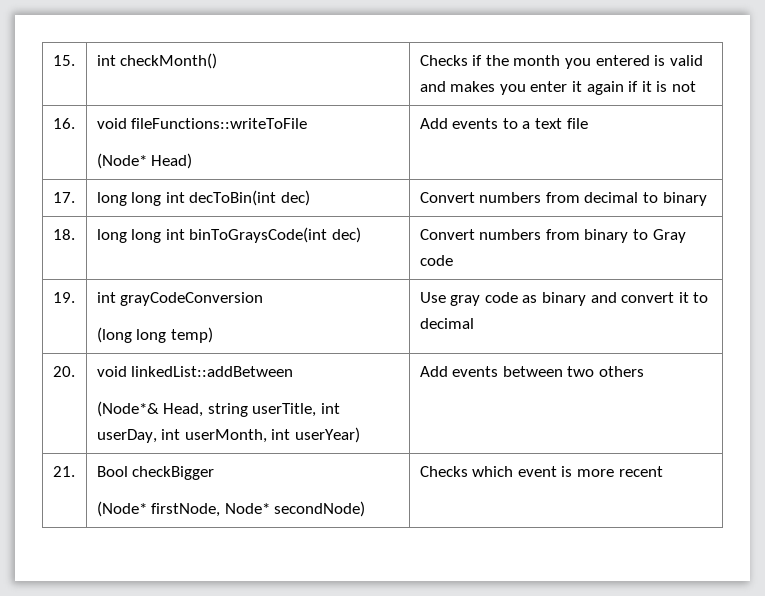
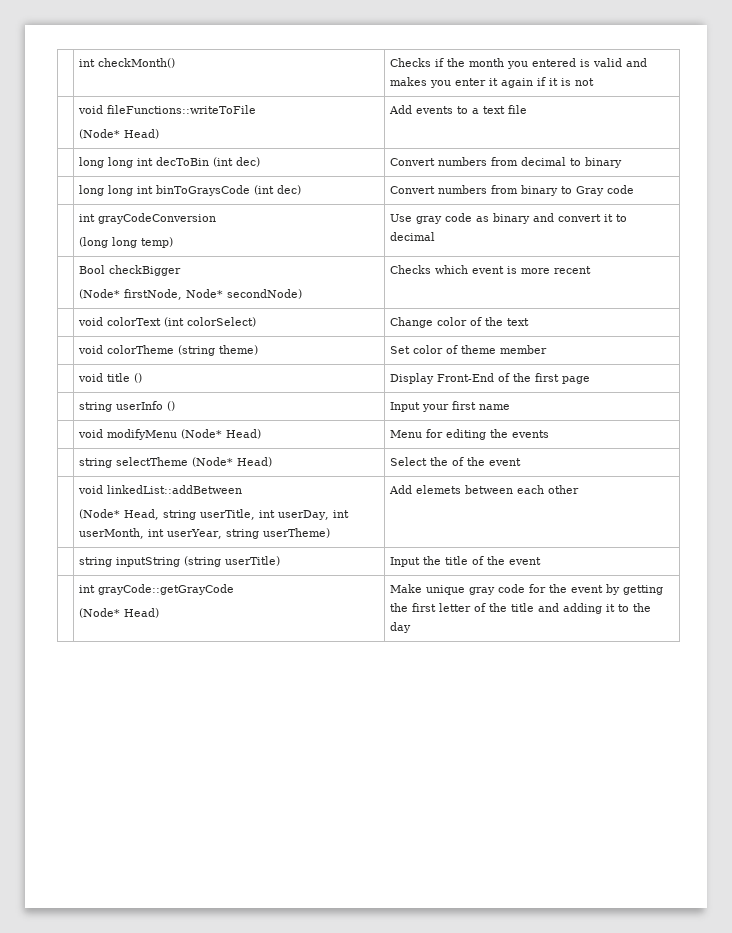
- 15. | int checkMonth() | Checks if the month you entered is valid and makes you enter it again if it is not
+ | int checkMonth() | Checks if the month you entered is valid and makes you enter it again if it is not
- 16. | void fileFunctions::writeToFile
+ | void fileFunctions::writeToFile
- 17. | long long int decToBin(int dec) | Convert numbers from decimal to binary
+ | long long int decToBin (int dec) | Convert numbers from decimal to binary
- 18. | long long int binToGraysCode(int dec) | Convert numbers from binary to Gray code
+ | long long int binToGraysCode (int dec) | Convert numbers from binary to Gray code
- 19. | int grayCodeConversion
+ | int grayCodeConversion
- 20. | void linkedList::addBetween
- (Node*& Head, string userTitle, int userDay, int userMonth, int userYear) | Add events between two others
- 21. | Bool checkBigger
+ | Bool checkBigger
+ | void colorText (int colorSelect) | Change color of the text
+ | void colorTheme (string theme) | Set color of theme member
+ | void title () | Display Front-End of the first page
+ | string userInfo () | Input your first name
+ | void modifyMenu (Node* Head) | Menu for editing the events
+ | string selectTheme (Node* Head) | Select the of the event
+ | void linkedList::addBetween
+ (Node* Head, string userTitle, int userDay, int userMonth, int userYear, string userTheme) | Add elemets between each other
+ | string inputString (string userTitle) | Input the title of the event
+ | int grayCode::getGrayCode
+ (Node* Head) | Make unique gray code for the event by getting the first letter of the title and adding it to the day

